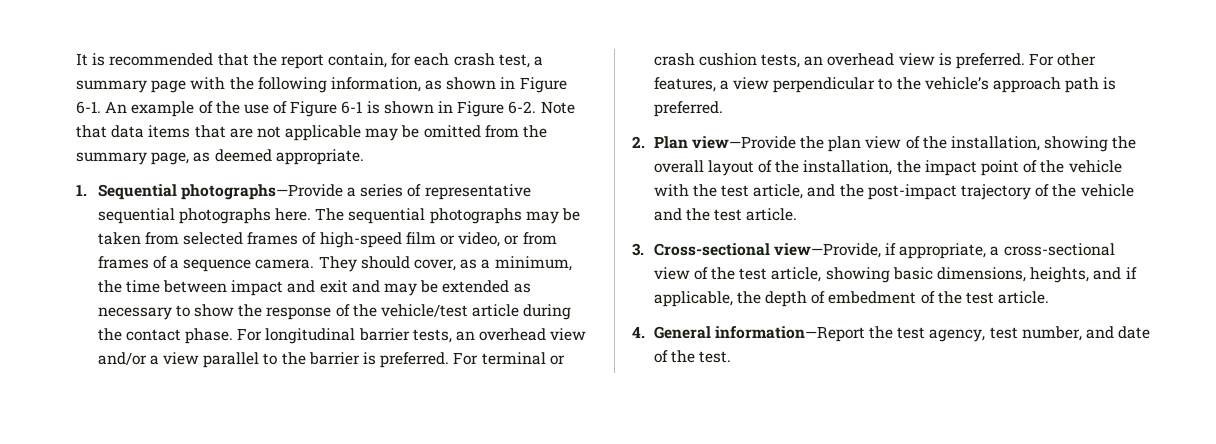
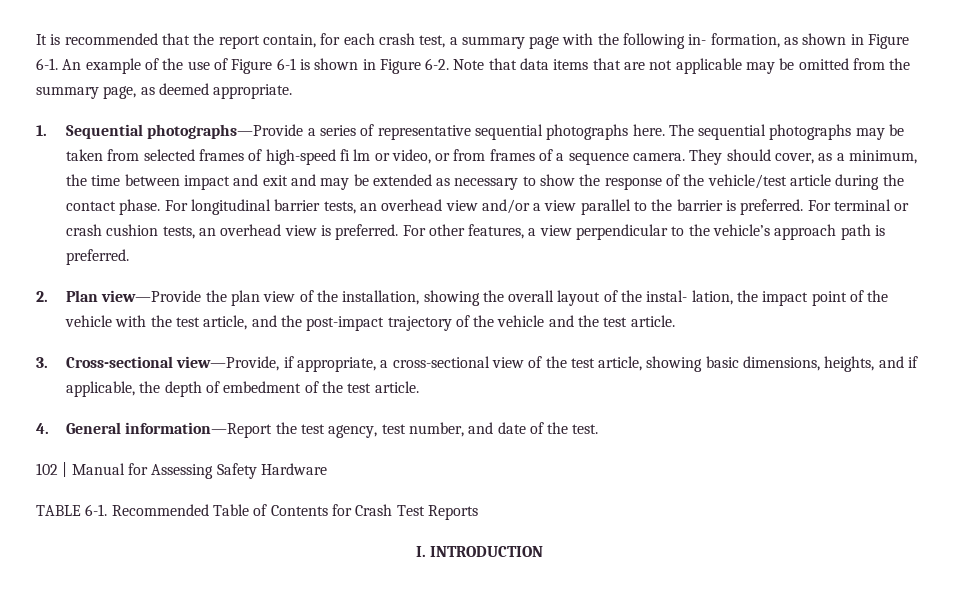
- It is recommended that the report contain, for each crash test, a summary page with the following information, as shown in Figure 6-1.
+ It is recommended that the report contain, for each crash test, a summary page with the following in- formation, as shown in Figure 6-1.
- The sequential photographs may be taken from selected frames of high-speed film or video, or from frames of a sequence camera.
+ The sequential photographs may be taken from selected frames of high-speed fi lm or video, or from frames of a sequence camera.
- 2. Plan view—Provide the plan view of the installation, showing the overall layout of the installation, the impact point of the vehicle with the test article, and the post-impact trajectory of the vehicle and the test article.
+ 2. Plan view—Provide the plan view of the installation, showing the overall layout of the instal- lation, the impact point of the vehicle with the test article, and the post-impact trajectory of the vehicle and the test article.
+ 102 | Manual for Assessing Safety Hardware
+ TABLE 6-1. Recommended Table of Contents for Crash Test Reports
+ I. INTRODUCTION

